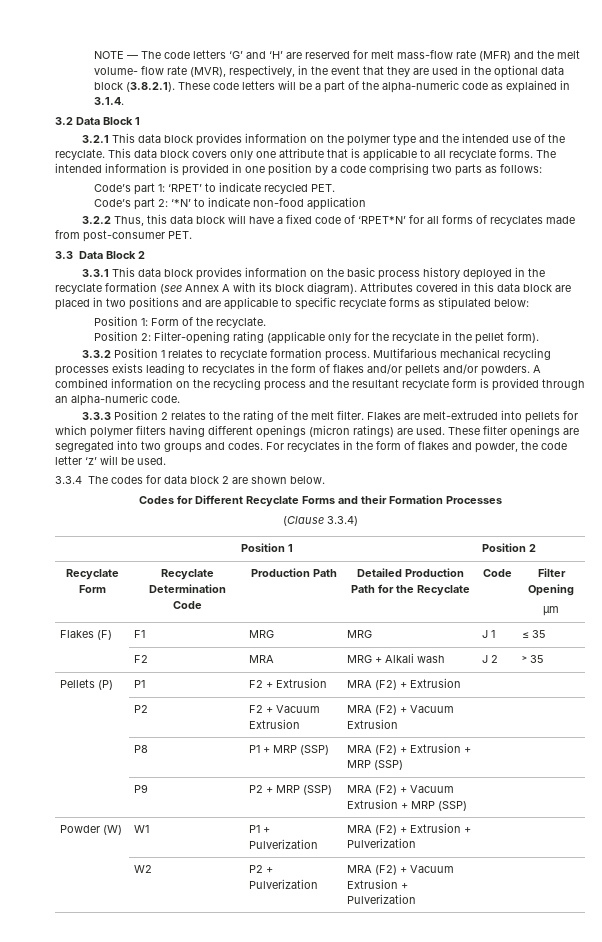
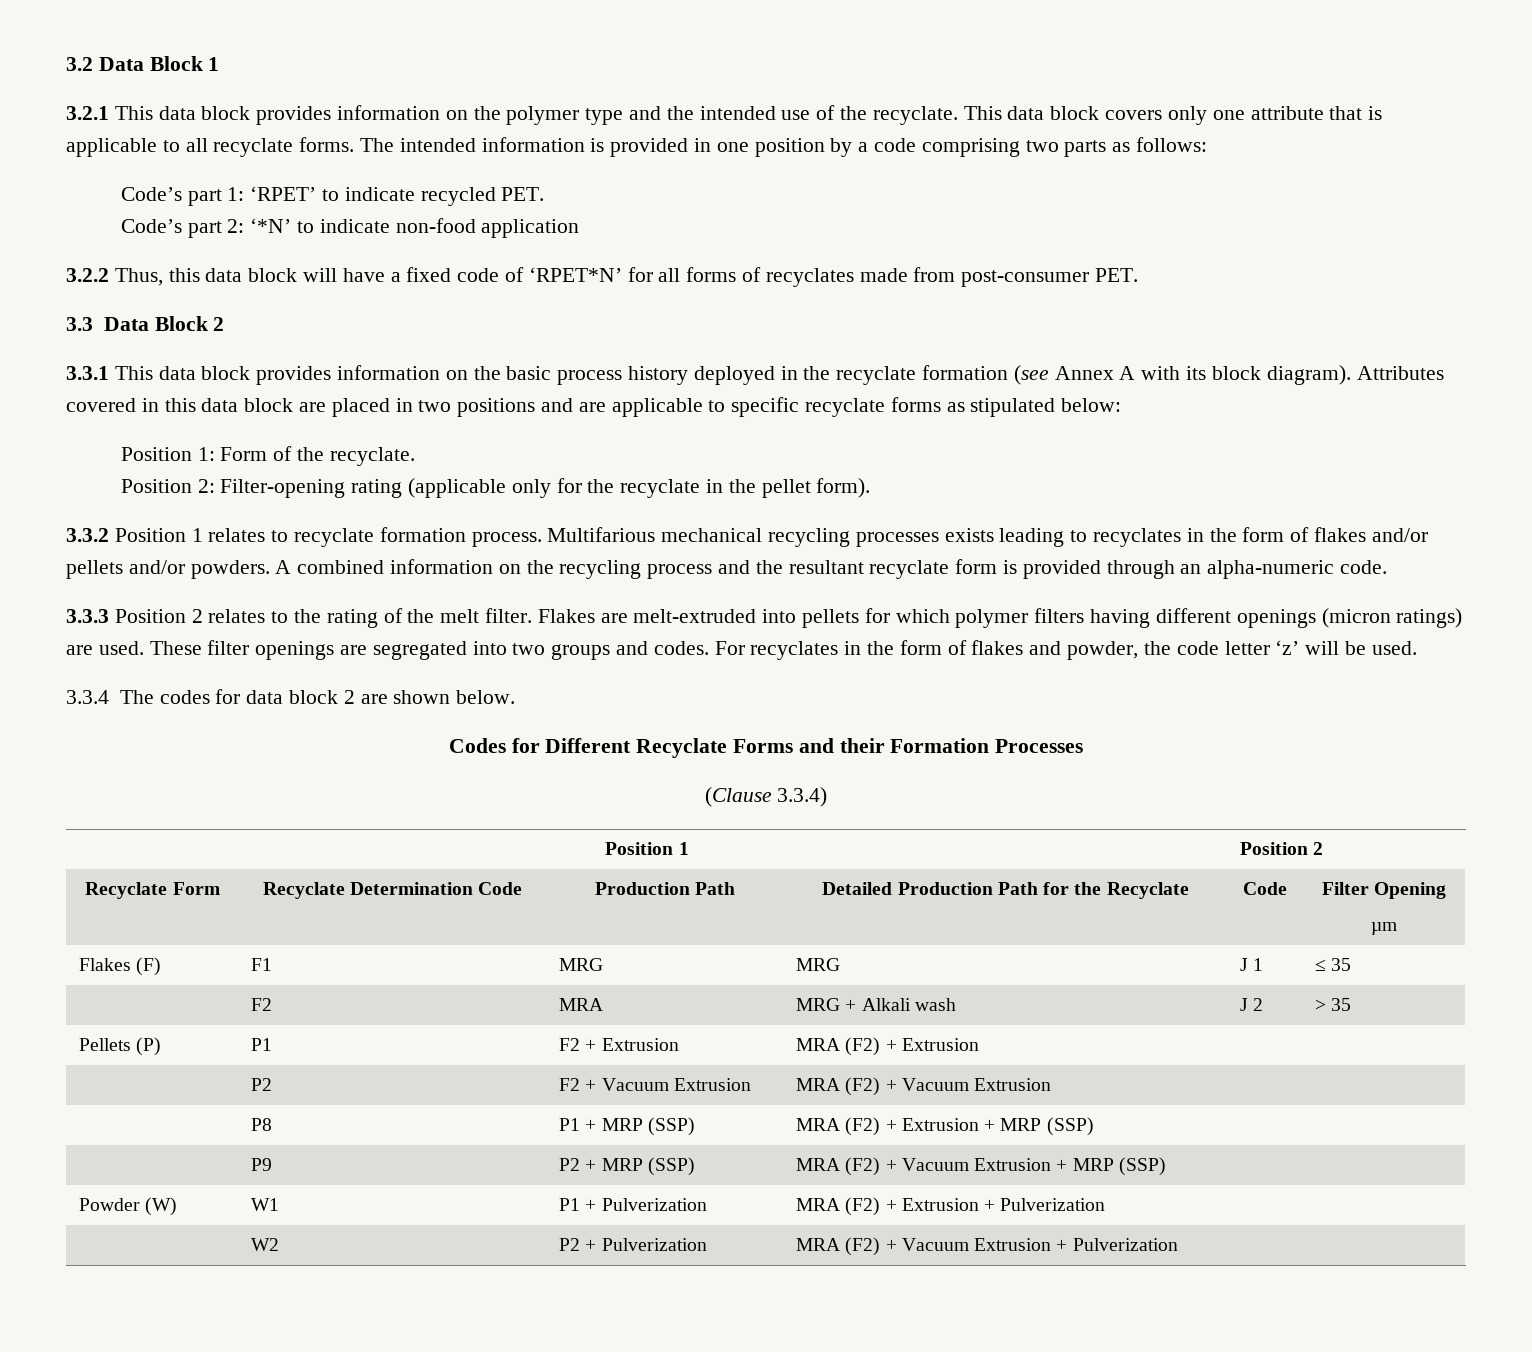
- NOTE — The code letters ‘G’ and ‘H’ are reserved for melt mass-flow rate (MFR) and the melt volume- flow rate (MVR), respectively, in the event that they are used in the optional data block (3.8.2.1). These code letters will be a part of the alpha-numeric code as explained in 3.1.4.

